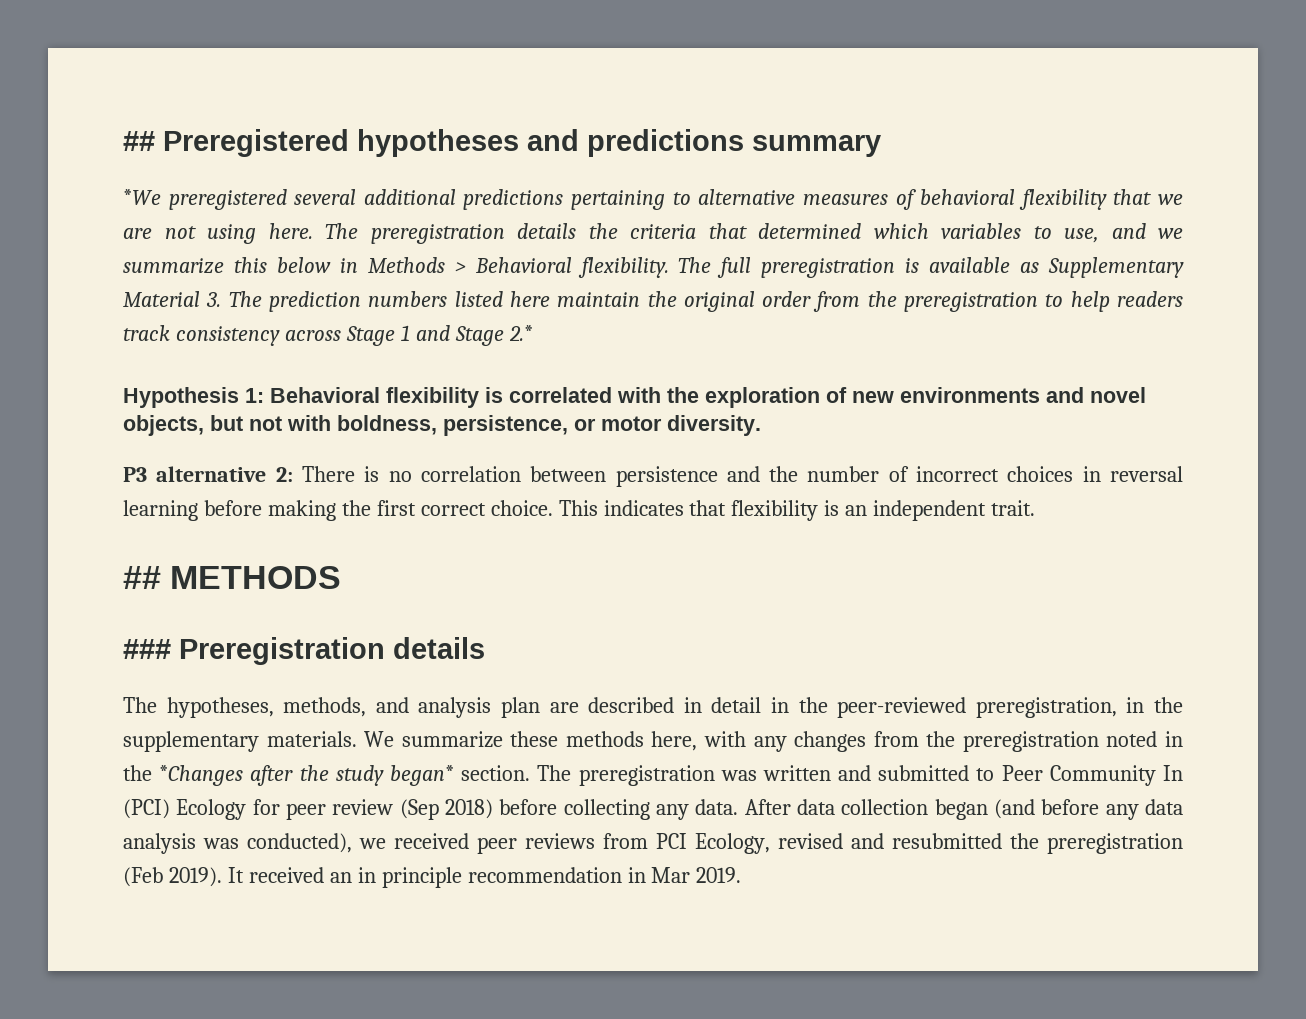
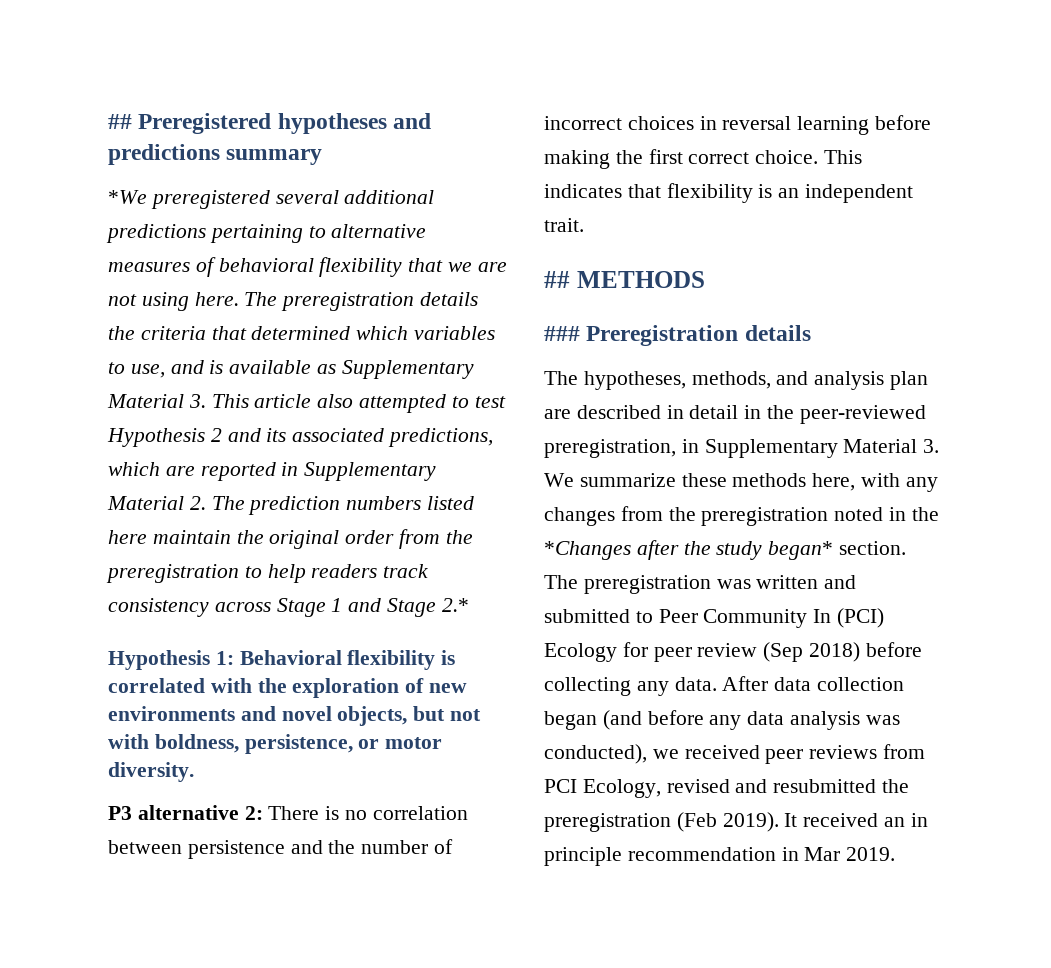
- The preregistration details the criteria that determined which variables to use, and we summarize this below in Methods > Behavioral flexibility. The full preregistration is available as Supplementary Material 3. The prediction numbers listed here maintain the original order from the preregistration to help readers track consistency across Stage 1 and Stage 2.*
+ The preregistration details the criteria that determined which variables to use, and is available as Supplementary Material 3. This article also attempted to test Hypothesis 2 and its associated predictions, which are reported in Supplementary Material 2. The prediction numbers listed here maintain the original order from the preregistration to help readers track consistency across Stage 1 and Stage 2.*
- The hypotheses, methods, and analysis plan are described in detail in the peer-reviewed preregistration, in the supplementary materials. We summarize these methods here, with any changes from the preregistration noted in the *Changes after the study began* section.
+ The hypotheses, methods, and analysis plan are described in detail in the peer-reviewed preregistration, in Supplementary Material 3. We summarize these methods here, with any changes from the preregistration noted in the *Changes after the study began* section.

